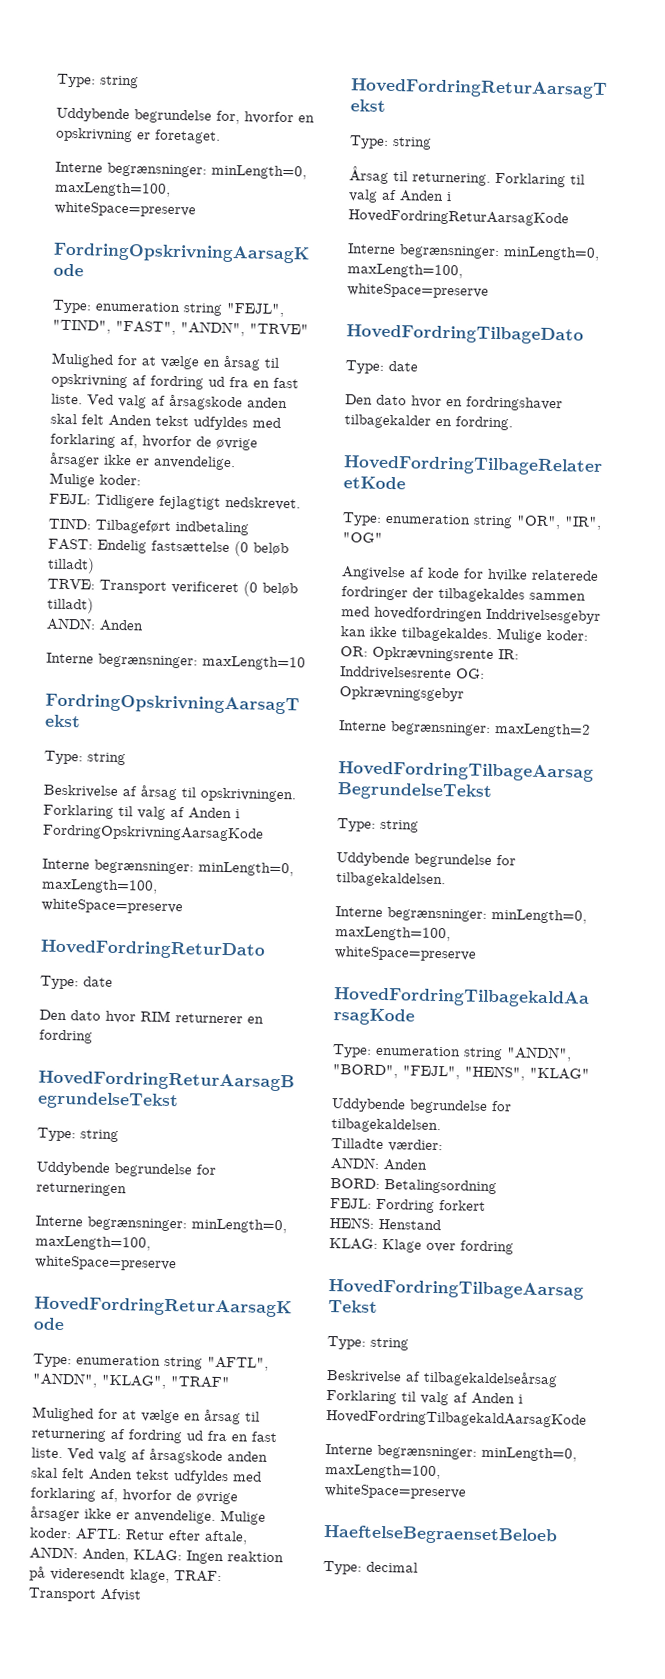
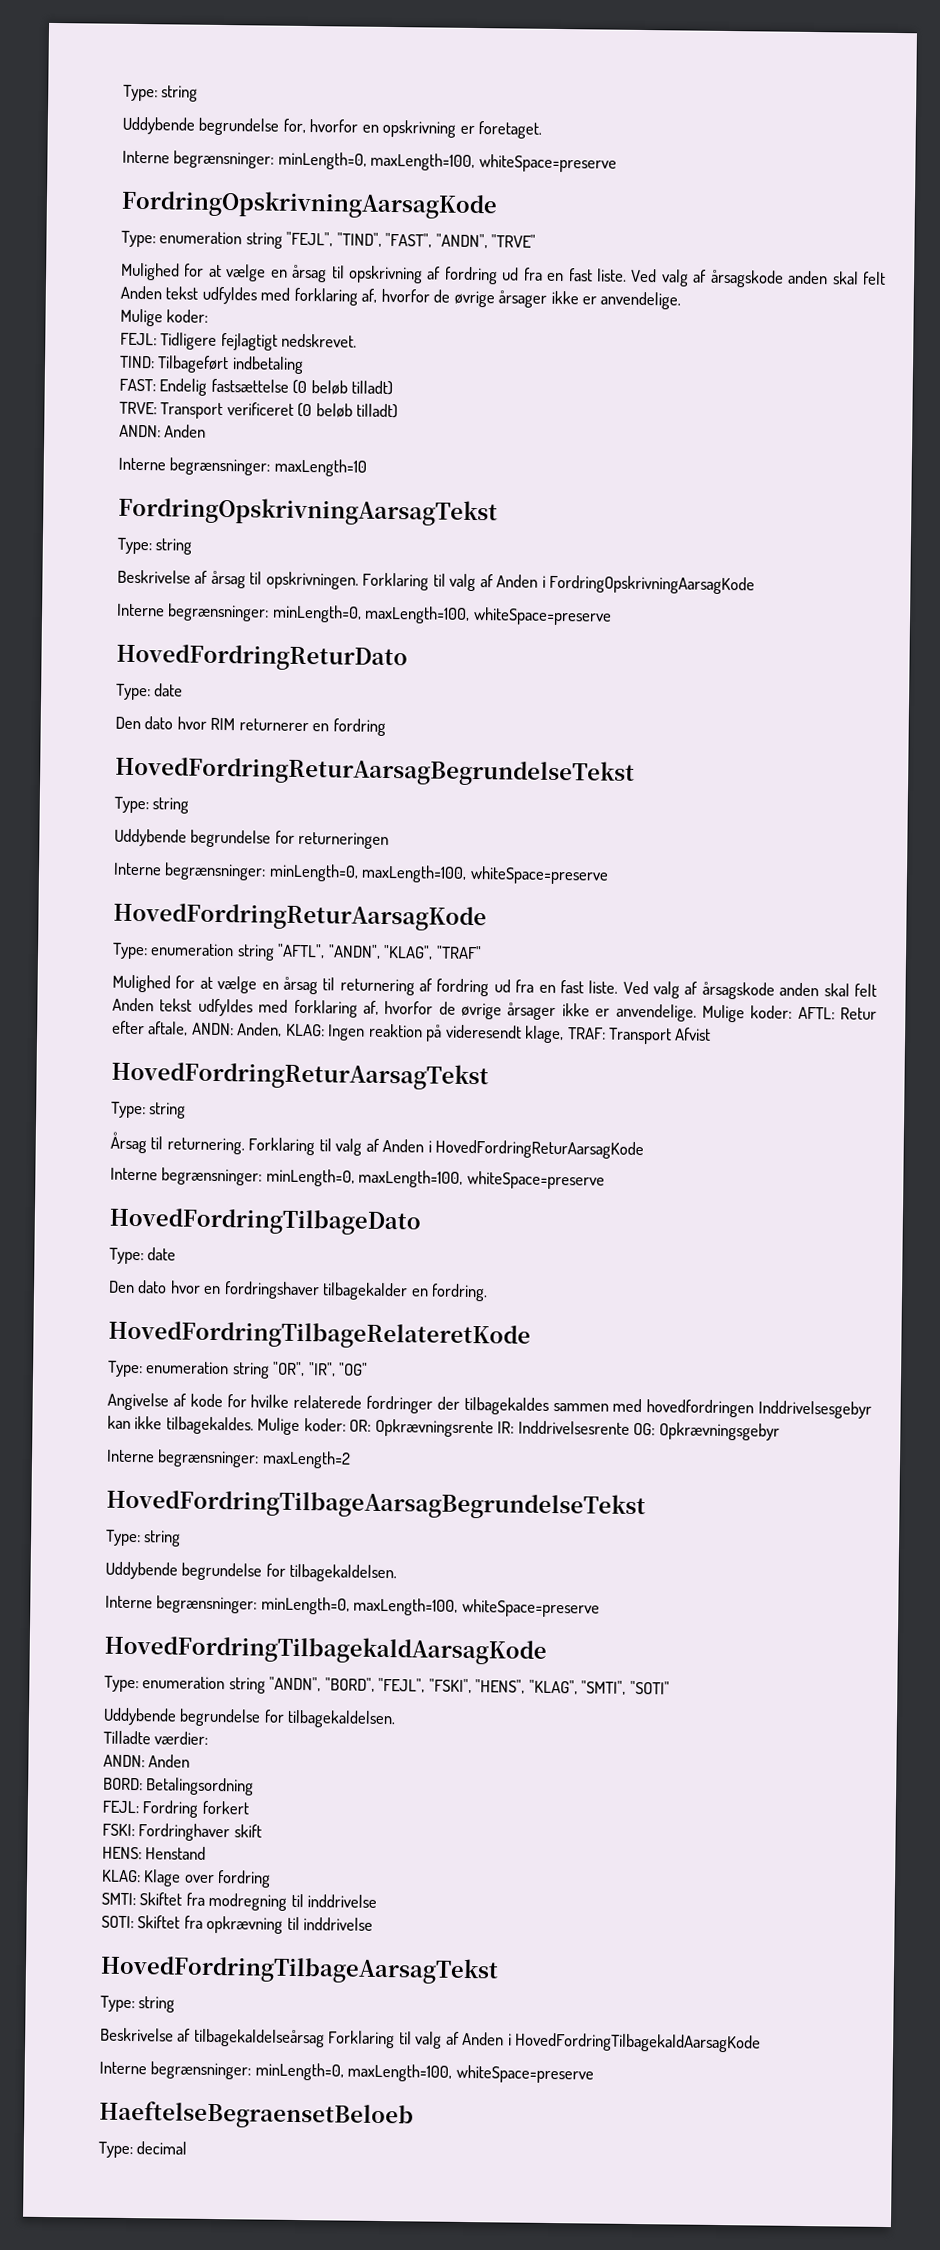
- Type: enumeration string "ANDN", "BORD", "FEJL", "HENS", "KLAG"
+ Type: enumeration string "ANDN", "BORD", "FEJL", "FSKI", "HENS", "KLAG", "SMTI", "SOTI"
+ FSKI: Fordringhaver skift
+ SMTI: Skiftet fra modregning til inddrivelse
+ SOTI: Skiftet fra opkrævning til inddrivelse

